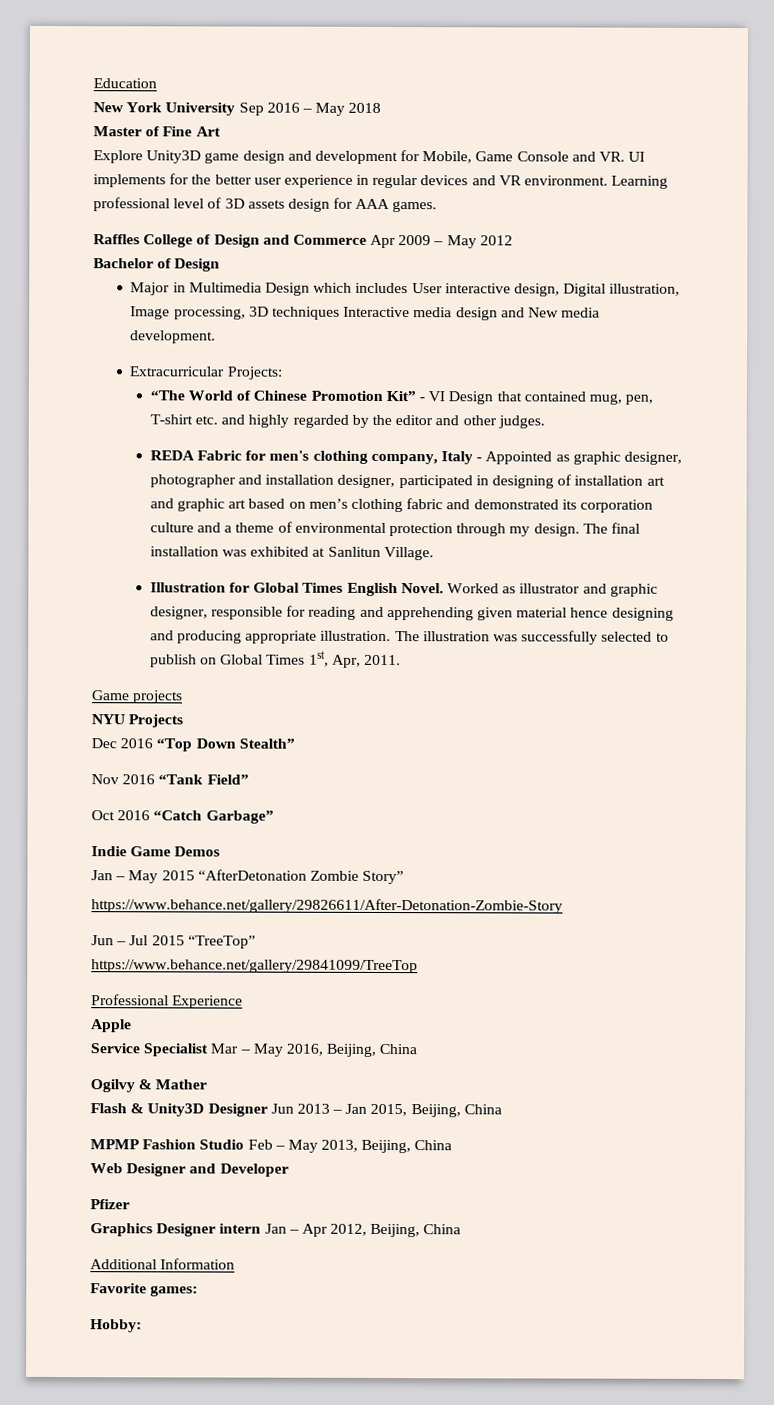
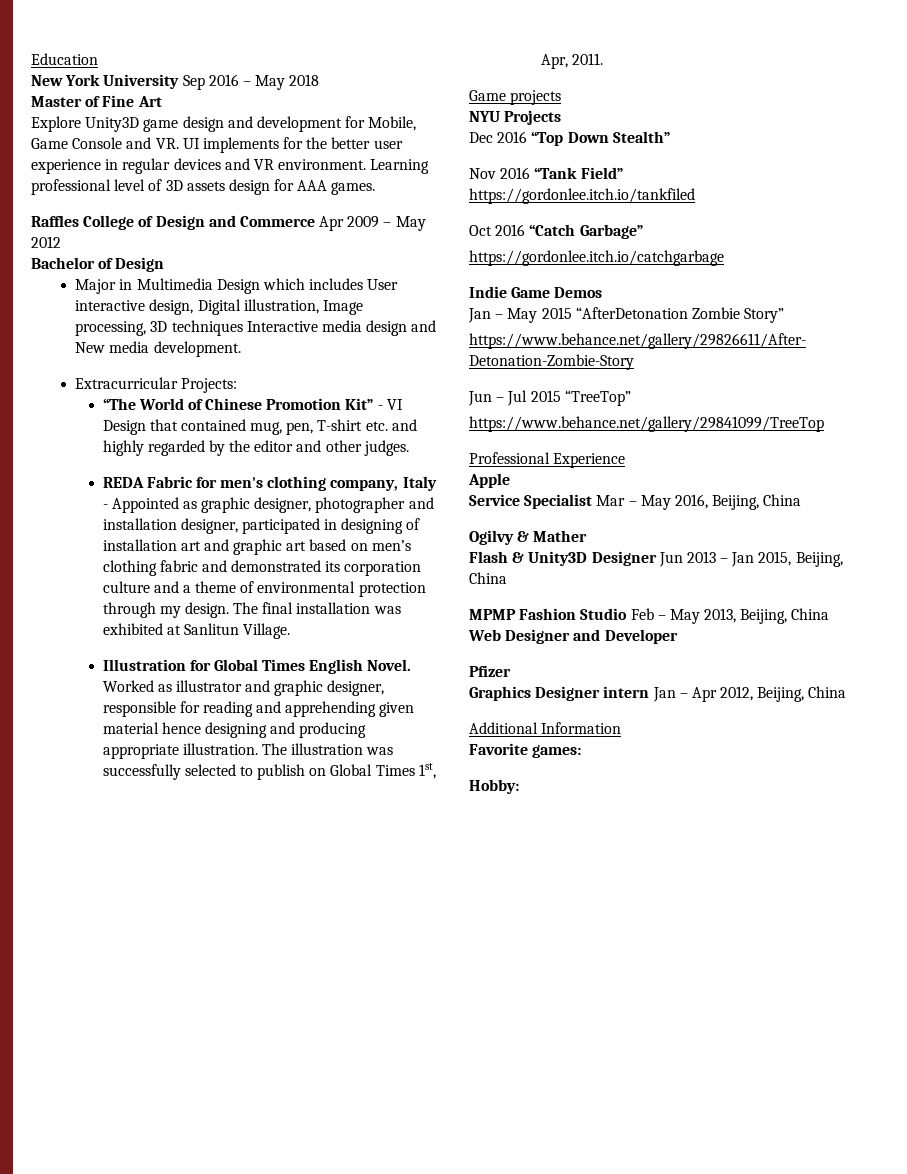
+ https://gordonlee.itch.io/tankfiled
+ https://gordonlee.itch.io/catchgarbage

